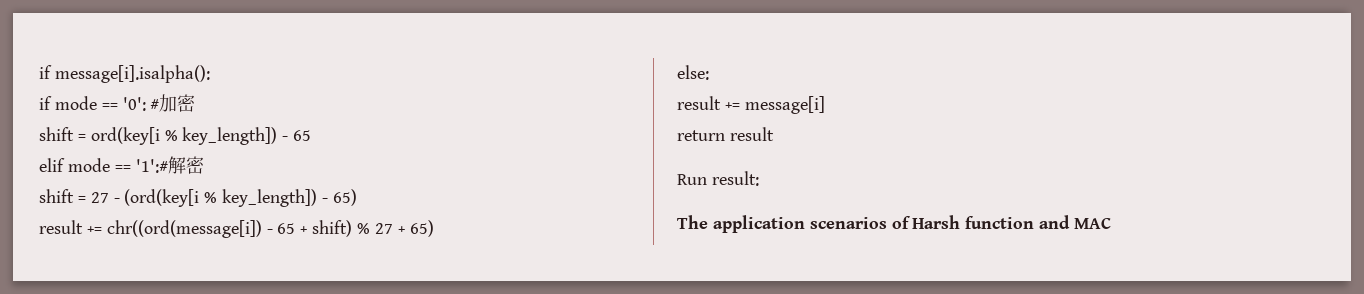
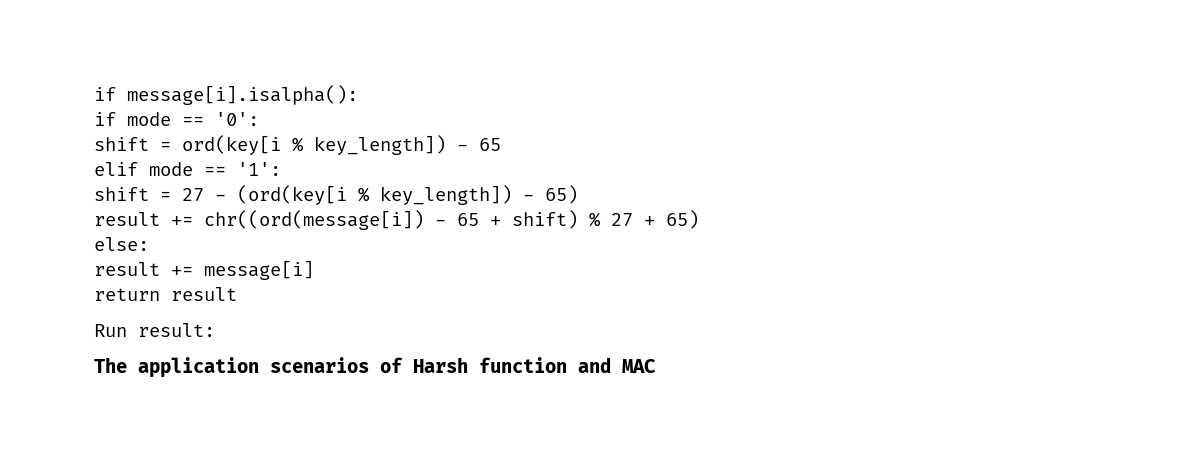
- if mode == '0': #加密
+ if mode == '0':
- elif mode == '1':#解密
+ elif mode == '1':

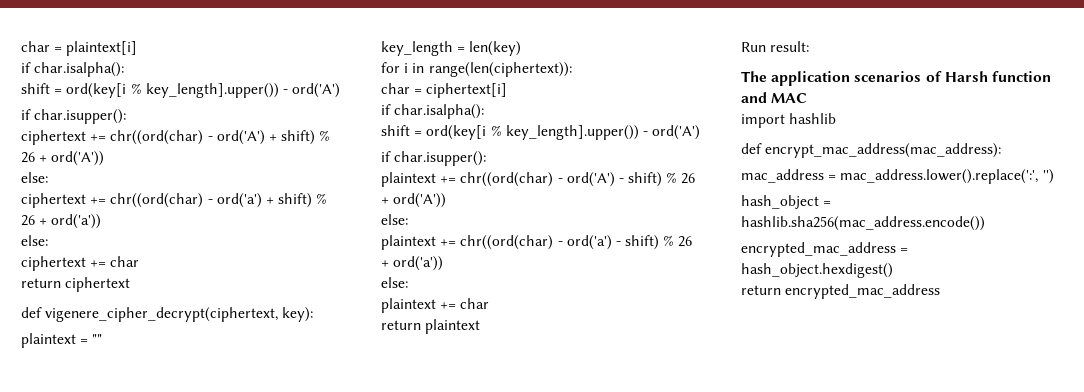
- if message[i].isalpha():
- if mode == '0':
- shift = ord(key[i % key_length]) - 65
- elif mode == '1':
- shift = 27 - (ord(key[i % key_length]) - 65)
- result += chr((ord(message[i]) - 65 + shift) % 27 + 65)
+ char = plaintext[i]
+ if char.isalpha():
+ shift = ord(key[i % key_length].upper()) - ord('A')
+ if char.isupper():
+ ciphertext += chr((ord(char) - ord('A') + shift) % 26 + ord('A'))
  else:
- result += message[i]
- return result
+ ciphertext += chr((ord(char) - ord('a') + shift) % 26 + ord('a'))
+ else:
+ ciphertext += char
+ return ciphertext
+ def vigenere_cipher_decrypt(ciphertext, key):
+ plaintext = ""
+ key_length = len(key)
+ for i in range(len(ciphertext)):
+ char = ciphertext[i]
+ if char.isalpha():
+ shift = ord(key[i % key_length].upper()) - ord('A')
+ if char.isupper():
+ plaintext += chr((ord(char) - ord('A') - shift) % 26 + ord('A'))
+ else:
+ plaintext += chr((ord(char) - ord('a') - shift) % 26 + ord('a'))
+ else:
+ plaintext += char
+ return plaintext
+ import hashlib
+ def encrypt_mac_address(mac_address):
+ mac_address = mac_address.lower().replace(':', '')
+ hash_object = hashlib.sha256(mac_address.encode())
+ encrypted_mac_address = hash_object.hexdigest()
+ return encrypted_mac_address

